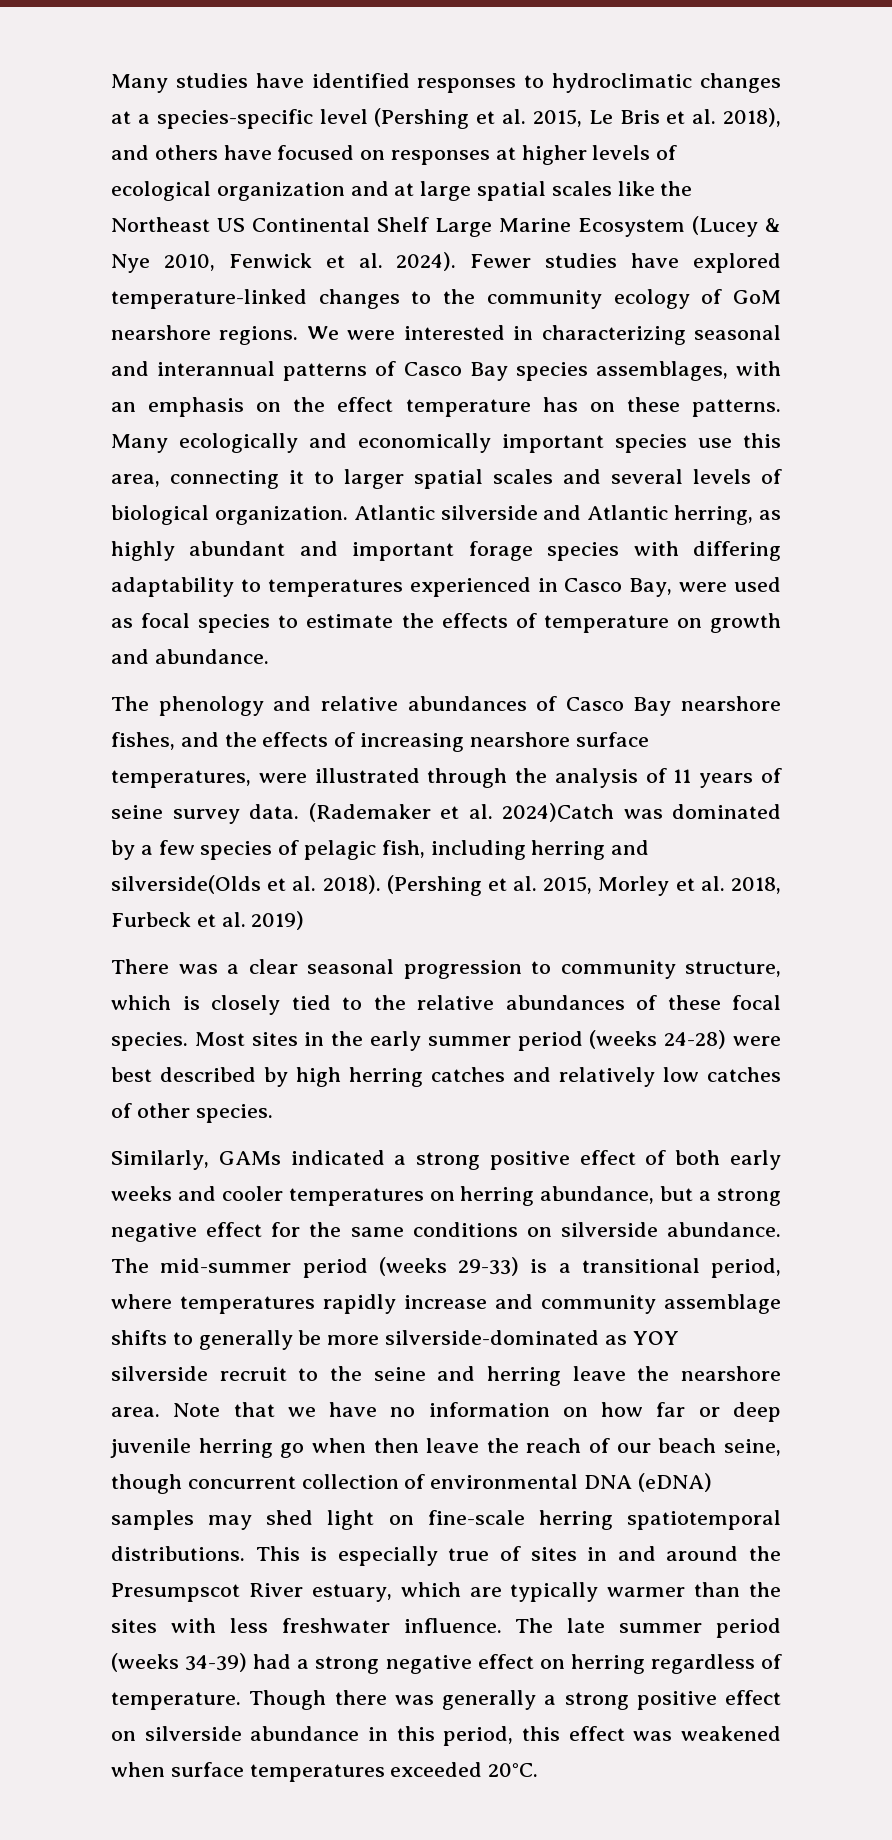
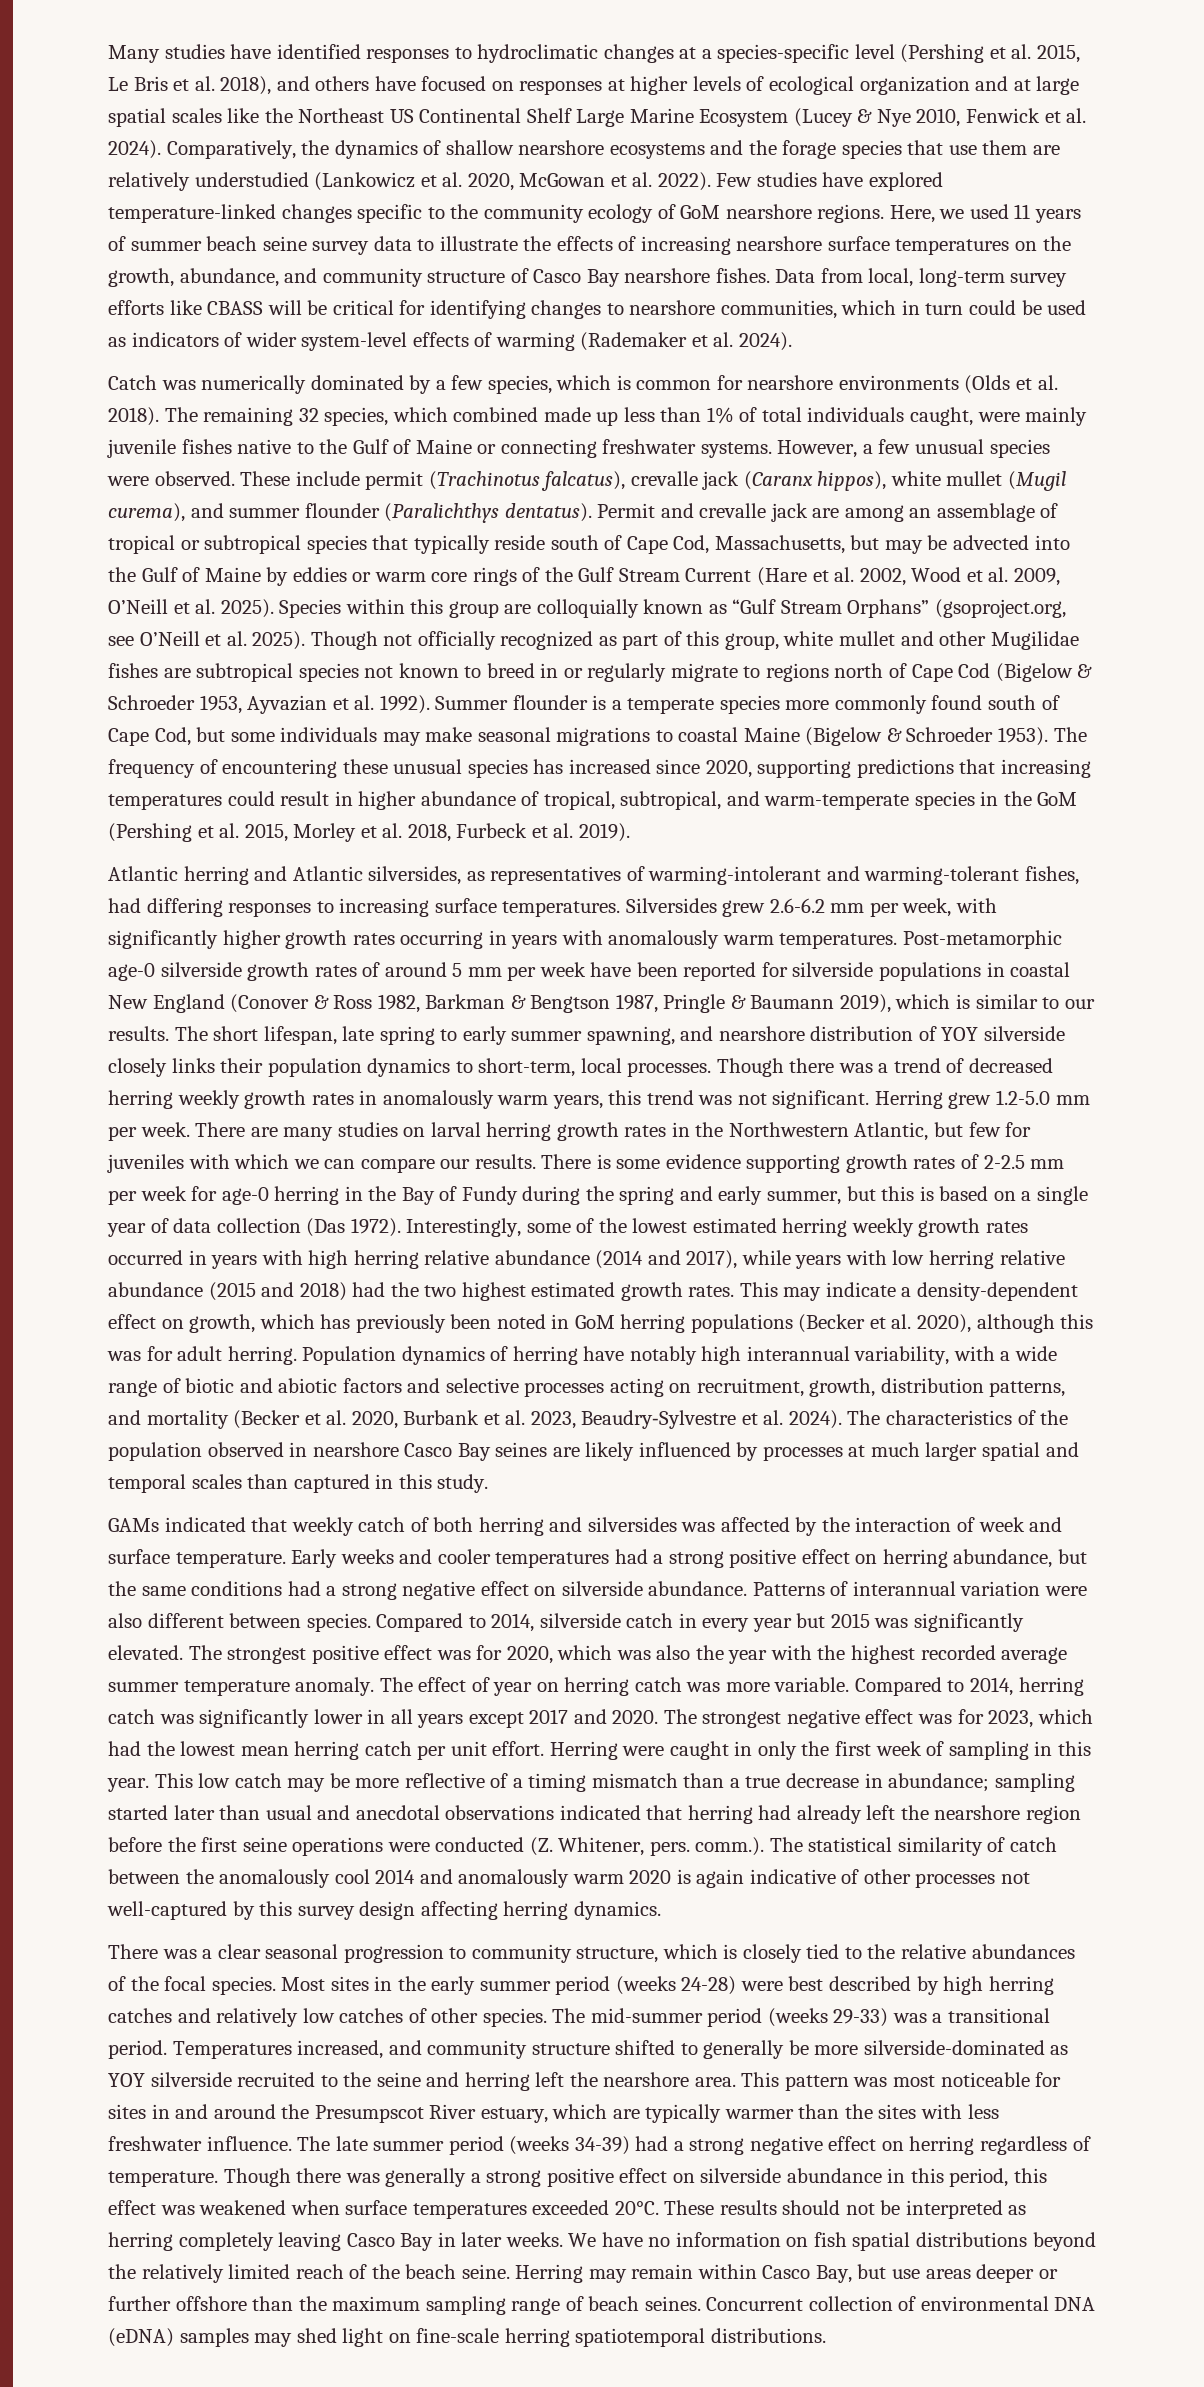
- Fewer studies have explored temperature-linked changes to the community ecology of GoM nearshore regions.
+ Comparatively, the dynamics of shallow nearshore ecosystems and the forage species that use them are relatively understudied (Lankowicz et al. 2020, McGowan et al. 2022). Few studies have explored temperature-linked changes specific to the community ecology of GoM nearshore regions.
- We were interested in characterizing seasonal and interannual patterns of Casco Bay species assemblages, with an emphasis on the effect temperature has on these patterns. Many ecologically and economically important species use this area, connecting it to larger spatial scales and several levels of biological organization. Atlantic silverside and Atlantic herring, as highly abundant and important forage species with differing adaptability to temperatures experienced in Casco Bay, were used as focal species to estimate the effects of temperature on growth and abundance.
- The phenology and relative abundances of Casco Bay nearshore fishes, and the effects of increasing nearshore surface temperatures, were illustrated through the analysis of 11 years of seine survey data. (Rademaker et al. 2024)Catch was dominated by a few species of pelagic fish, including herring and silverside(Olds et al. 2018). (Pershing et al. 2015, Morley et al. 2018, Furbeck et al. 2019)
+ Here, we used 11 years of summer beach seine survey data to illustrate the effects of increasing nearshore surface temperatures on the growth, abundance, and community structure of Casco Bay nearshore fishes. Data from local, long-term survey efforts like CBASS will be critical for identifying changes to nearshore communities, which in turn could be used as indicators of wider system-level effects of warming (Rademaker et al. 2024).
+ Catch was numerically dominated by a few species, which is common for nearshore environments (Olds et al. 2018). The remaining 32 species, which combined made up less than 1% of total individuals caught, were mainly juvenile fishes native to the Gulf of Maine or connecting freshwater systems. However, a few unusual species were observed. These include permit (Trachinotus falcatus), crevalle jack (Caranx hippos), white mullet (Mugil curema), and summer flounder (Paralichthys dentatus). Permit and crevalle jack are among an assemblage of tropical or subtropical species that typically reside south of Cape Cod, Massachusetts, but may be advected into the Gulf of Maine by eddies or warm core rings of the Gulf Stream Current (Hare et al. 2002, Wood et al. 2009, O’Neill et al. 2025). Species within this group are colloquially known as “Gulf Stream Orphans” (gsoproject.org, see O’Neill et al. 2025). Though not officially recognized as part of this group, white mullet and other Mugilidae fishes are subtropical species not known to breed in or regularly migrate to regions north of Cape Cod (Bigelow & Schroeder 1953, Ayvazian et al. 1992). Summer flounder is a temperate species more commonly found south of Cape Cod, but some individuals may make seasonal migrations to coastal Maine (Bigelow & Schroeder 1953). The frequency of encountering these unusual species has increased since 2020, supporting predictions that increasing temperatures could result in higher abundance of tropical, subtropical, and warm-temperate species in the GoM (Pershing et al. 2015, Morley et al. 2018, Furbeck et al. 2019).
+ Atlantic herring and Atlantic silversides, as representatives of warming-intolerant and warming-tolerant fishes, had differing responses to increasing surface temperatures. Silversides grew 2.6-6.2 mm per week, with significantly higher growth rates occurring in years with anomalously warm temperatures. Post-metamorphic age-0 silverside growth rates of around 5 mm per week have been reported for silverside populations in coastal New England (Conover & Ross 1982, Barkman & Bengtson 1987, Pringle & Baumann 2019), which is similar to our results. The short lifespan, late spring to early summer spawning, and nearshore distribution of YOY silverside closely links their population dynamics to short-term, local processes. Though there was a trend of decreased herring weekly growth rates in anomalously warm years, this trend was not significant. Herring grew 1.2-5.0 mm per week. There are many studies on larval herring growth rates in the Northwestern Atlantic, but few for juveniles with which we can compare our results. There is some evidence supporting growth rates of 2-2.5 mm per week for age-0 herring in the Bay of Fundy during the spring and early summer, but this is based on a single year of data collection (Das 1972). Interestingly, some of the lowest estimated herring weekly growth rates occurred in years with high herring relative abundance (2014 and 2017), while years with low herring relative abundance (2015 and 2018) had the two highest estimated growth rates. This may indicate a density-dependent effect on growth, which has previously been noted in GoM herring populations (Becker et al. 2020), although this was for adult herring. Population dynamics of herring have notably high interannual variability, with a wide range of biotic and abiotic factors and selective processes acting on recruitment, growth, distribution patterns, and mortality (Becker et al. 2020, Burbank et al. 2023, Beaudry‐Sylvestre et al. 2024). The characteristics of the population observed in nearshore Casco Bay seines are likely influenced by processes at much larger spatial and temporal scales than captured in this study.
+ GAMs indicated that weekly catch of both herring and silversides was affected by the interaction of week and surface temperature. Early weeks and cooler temperatures had a strong positive effect on herring abundance, but the same conditions had a strong negative effect on silverside abundance. Patterns of interannual variation were also different between species. Compared to 2014, silverside catch in every year but 2015 was significantly elevated. The strongest positive effect was for 2020, which was also the year with the highest recorded average summer temperature anomaly. The effect of year on herring catch was more variable. Compared to 2014, herring catch was significantly lower in all years except 2017 and 2020. The strongest negative effect was for 2023, which had the lowest mean herring catch per unit effort. Herring were caught in only the first week of sampling in this year. This low catch may be more reflective of a timing mismatch than a true decrease in abundance; sampling started later than usual and anecdotal observations indicated that herring had already left the nearshore region before the first seine operations were conducted (Z. Whitener, pers. comm.). The statistical similarity of catch between the anomalously cool 2014 and anomalously warm 2020 is again indicative of other processes not well-captured by this survey design affecting herring dynamics.
- There was a clear seasonal progression to community structure, which is closely tied to the relative abundances of these focal species.
+ There was a clear seasonal progression to community structure, which is closely tied to the relative abundances of the focal species.
- Most sites in the early summer period (weeks 24-28) were best described by high herring catches and relatively low catches of other species.
- Similarly, GAMs indicated a strong positive effect of both early weeks and cooler temperatures on herring abundance, but a strong negative effect for the same conditions on silverside abundance. The mid-summer period (weeks 29-33) is a transitional period, where temperatures rapidly increase and community assemblage shifts to generally be more silverside-dominated as YOY silverside recruit to the seine and herring leave the nearshore area.
+ Most sites in the early summer period (weeks 24-28) were best described by high herring catches and relatively low catches of other species. The mid-summer period (weeks 29-33) was a transitional period. Temperatures increased, and community structure shifted to generally be more silverside-dominated as YOY silverside recruited to the seine and herring left the nearshore area.
- Note that we have no information on how far or deep juvenile herring go when then leave the reach of our beach seine, though concurrent collection of environmental DNA (eDNA) samples may shed light on fine-scale herring spatiotemporal distributions. This is especially true of sites in and around the Presumpscot River estuary, which are typically warmer than the sites with less freshwater influence.
+ This pattern was most noticeable for sites in and around the Presumpscot River estuary, which are typically warmer than the sites with less freshwater influence.
+ These results should not be interpreted as herring completely leaving Casco Bay in later weeks. We have no information on fish spatial distributions beyond the relatively limited reach of the beach seine. Herring may remain within Casco Bay, but use areas deeper or further offshore than the maximum sampling range of beach seines. Concurrent collection of environmental DNA (eDNA) samples may shed light on fine-scale herring spatiotemporal distributions.

